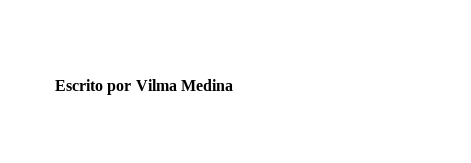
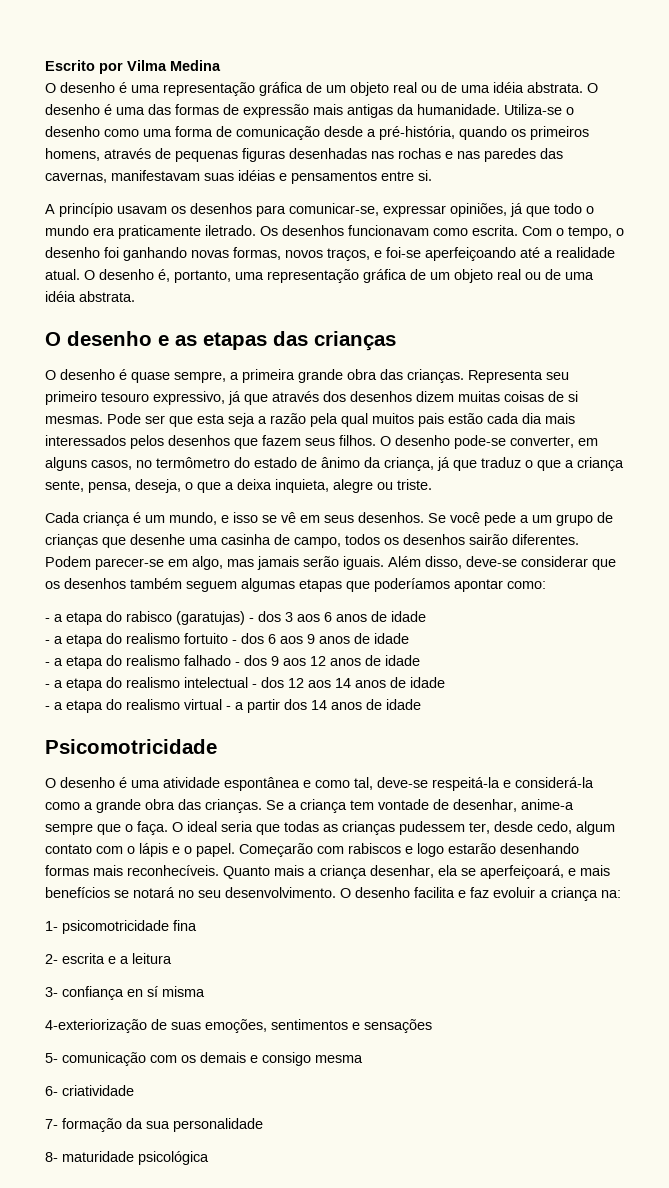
+ O desenho é uma representação gráfica de um objeto real ou de uma idéia abstrata. O desenho é uma das formas de expressão mais antigas da humanidade. Utiliza-se o desenho como uma forma de comunicação desde a pré-história, quando os primeiros homens, através de pequenas figuras desenhadas nas rochas e nas paredes das cavernas, manifestavam suas idéias e pensamentos entre si.
+ A princípio usavam os desenhos para comunicar-se, expressar opiniões, já que todo o mundo era praticamente iletrado. Os desenhos funcionavam como escrita. Com o tempo, o desenho foi ganhando novas formas, novos traços, e foi-se aperfeiçoando até a realidade atual. O desenho é, portanto, uma representação gráfica de um objeto real ou de uma idéia abstrata.
+ O desenho e as etapas das crianças
+ O desenho é quase sempre, a primeira grande obra das crianças. Representa seu primeiro tesouro expressivo, já que através dos desenhos dizem muitas coisas de si mesmas. Pode ser que esta seja a razão pela qual muitos pais estão cada dia mais interessados pelos desenhos que fazem seus filhos. O desenho pode-se converter, em alguns casos, no termômetro do estado de ânimo da criança, já que traduz o que a criança sente, pensa, deseja, o que a deixa inquieta, alegre ou triste.
+ Cada criança é um mundo, e isso se vê em seus desenhos. Se você pede a um grupo de crianças que desenhe uma casinha de campo, todos os desenhos sairão diferentes. Podem parecer-se em algo, mas jamais serão iguais. Além disso, deve-se considerar que os desenhos também seguem algumas etapas que poderíamos apontar como:
+ - a etapa do rabisco (garatujas) - dos 3 aos 6 anos de idade
+ - a etapa do realismo fortuito - dos 6 aos 9 anos de idade
+ - a etapa do realismo falhado - dos 9 aos 12 anos de idade
+ - a etapa do realismo intelectual - dos 12 aos 14 anos de idade
+ - a etapa do realismo virtual - a partir dos 14 anos de idade
+ Psicomotricidade
+ O desenho é uma atividade espontânea e como tal, deve-se respeitá-la e considerá-la como a grande obra das crianças. Se a criança tem vontade de desenhar, anime-a sempre que o faça. O ideal seria que todas as crianças pudessem ter, desde cedo, algum contato com o lápis e o papel. Começarão com rabiscos e logo estarão desenhando formas mais reconhecíveis. Quanto mais a criança desenhar, ela se aperfeiçoará, e mais benefícios se notará no seu desenvolvimento. O desenho facilita e faz evoluir a criança na:
+ 1- psicomotricidade fina
+ 2- escrita e a leitura
+ 3- confiança en sí misma
+ 4-exteriorização de suas emoções, sentimentos e sensações
+ 5- comunicação com os demais e consigo mesma
+ 6- criatividade
+ 7- formação da sua personalidade
+ 8- maturidade psicológica

